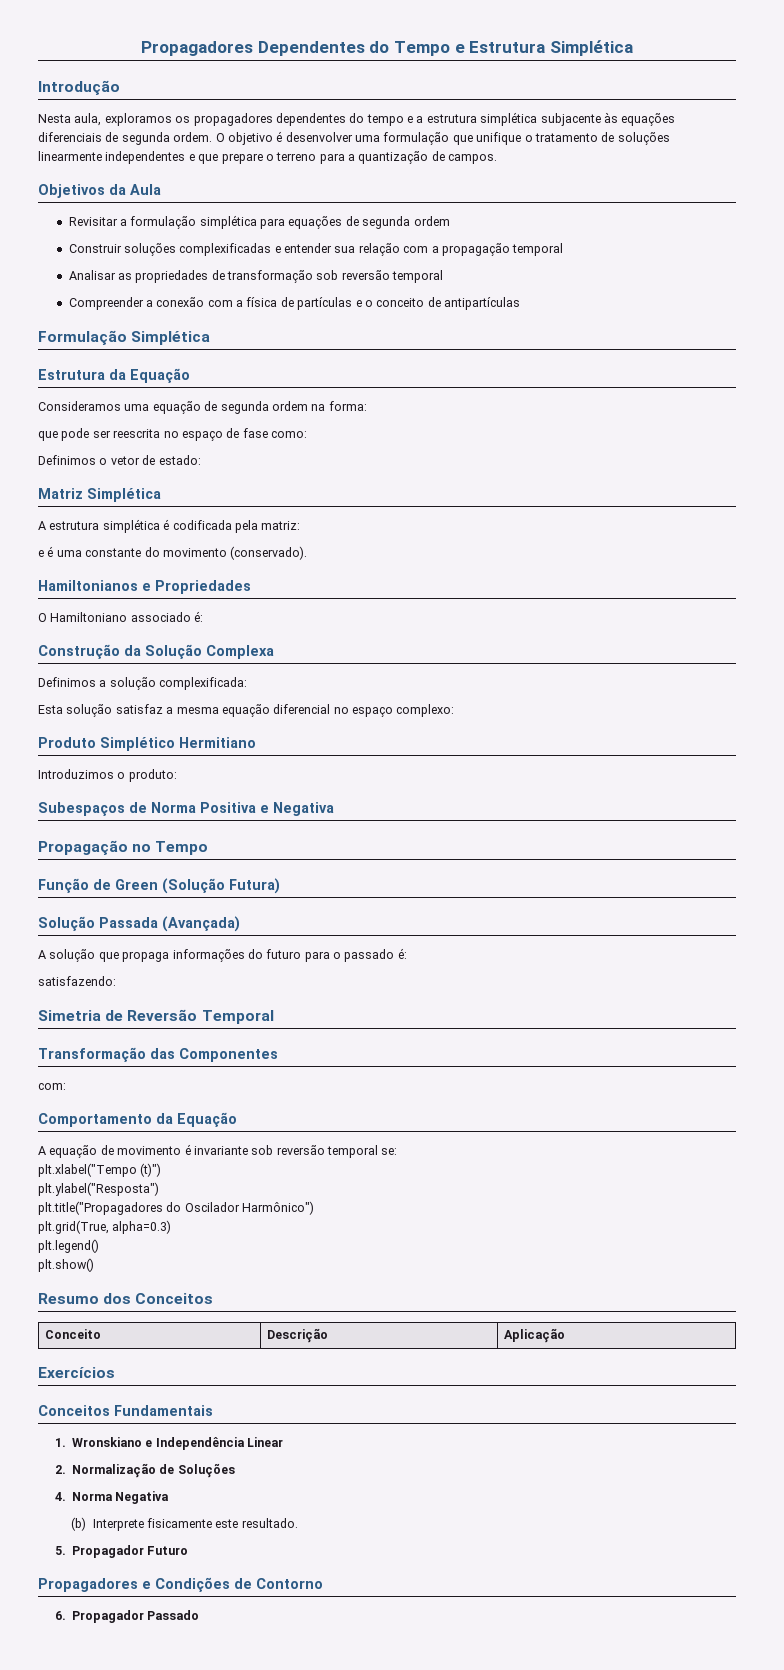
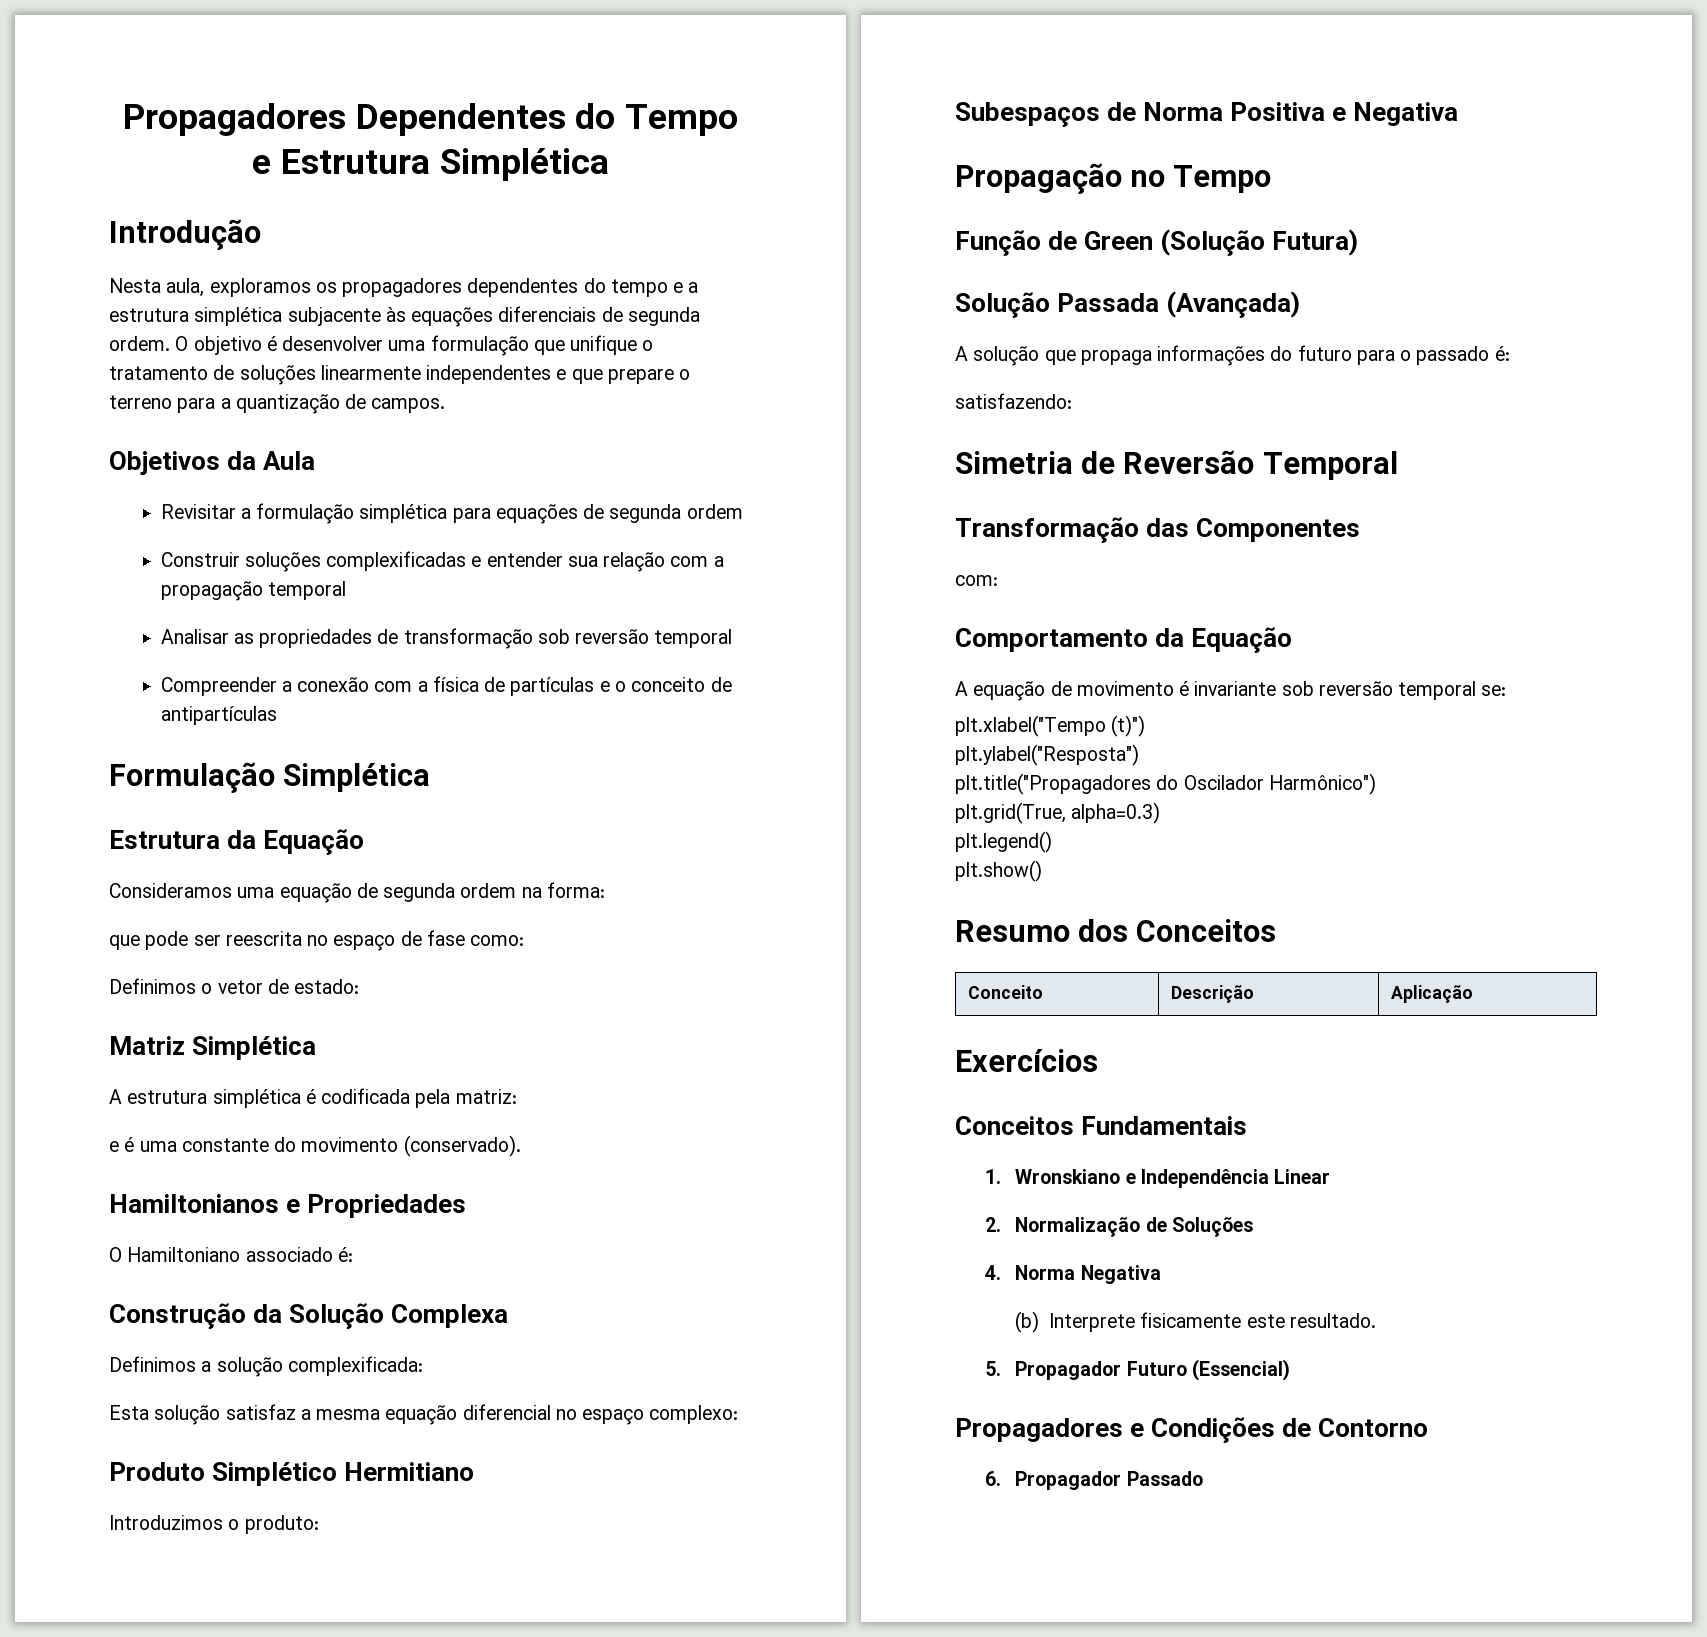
- 5. Propagador Futuro
+ 5. Propagador Futuro (Essencial)

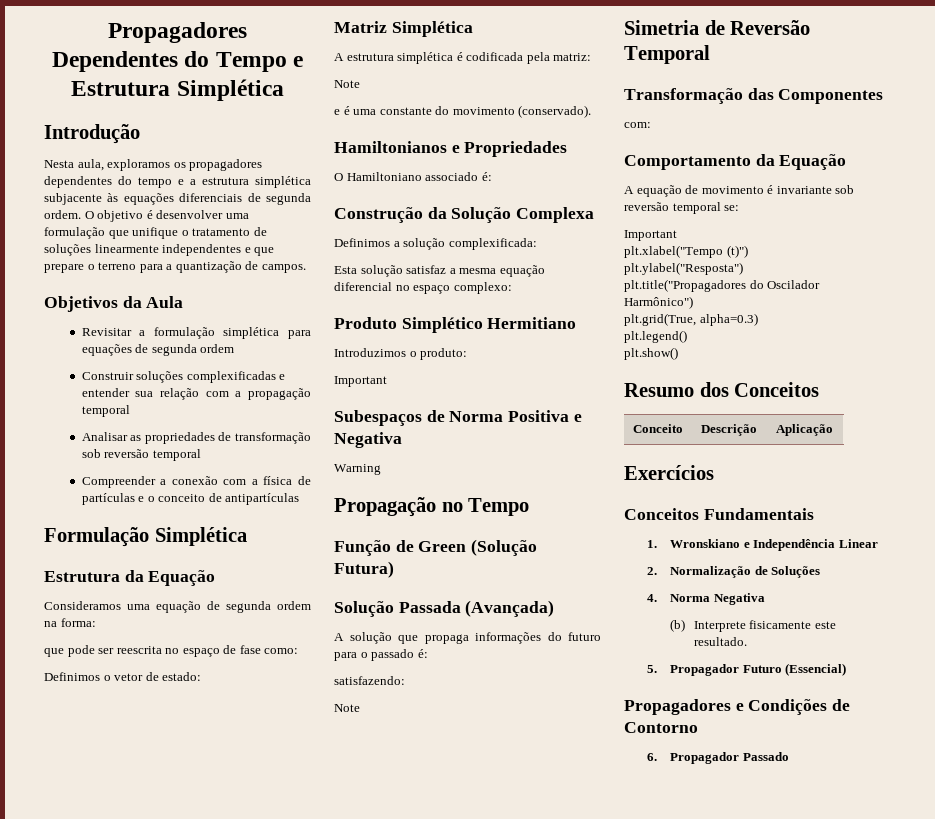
  A estrutura simplética é codificada pela matriz:
+ Note
  Introduzimos o produto:
+ Important
+ Warning
  satisfazendo:
+ Note
  A equação de movimento é invariante sob reversão temporal se:
+ Important

